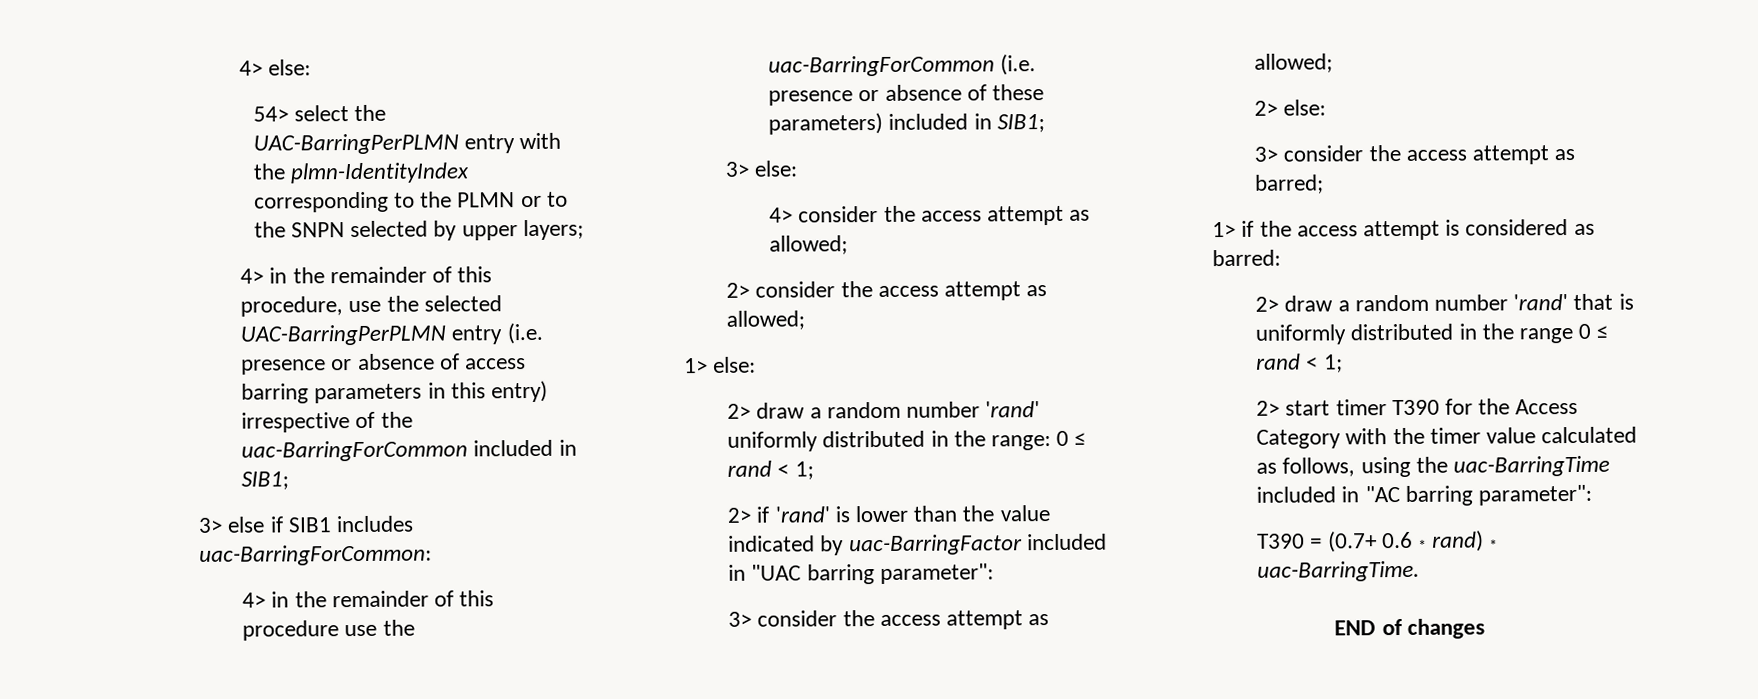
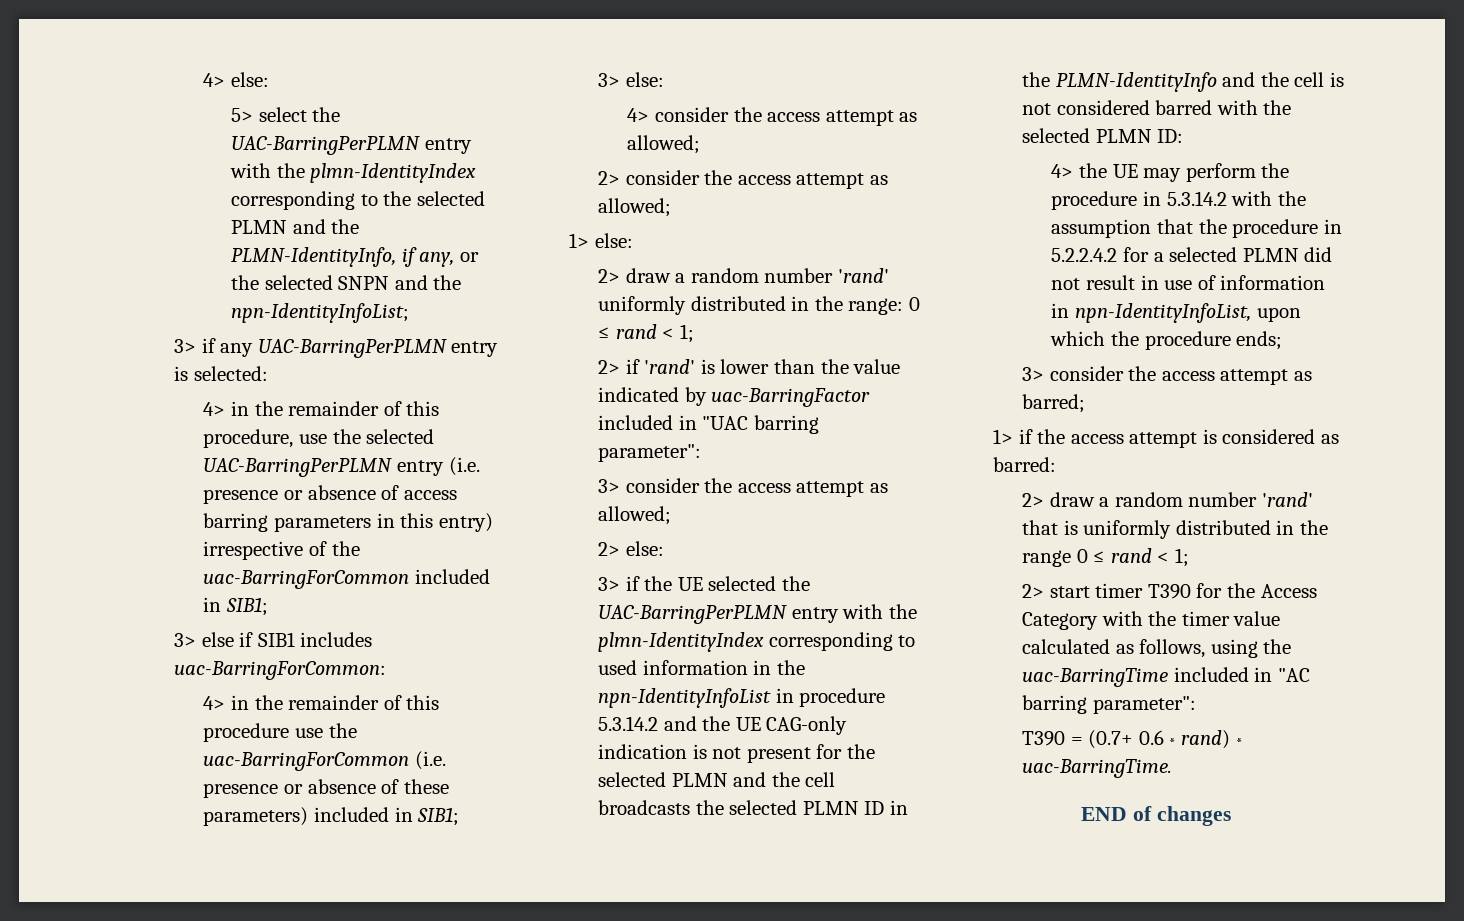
- 54> select the UAC-BarringPerPLMN entry with the plmn-IdentityIndex corresponding to the PLMN or to the SNPN selected by upper layers;
+ 5> select the UAC-BarringPerPLMN entry with the plmn-IdentityIndex corresponding to the selected PLMN and the PLMN-IdentityInfo, if any, or the selected SNPN and the npn-IdentityInfoList;
+ 3> if any UAC-BarringPerPLMN entry is selected:
+ 3> if the UE selected the UAC-BarringPerPLMN entry with the plmn-IdentityIndex corresponding to used information in the npn-IdentityInfoList in procedure 5.3.14.2 and the UE CAG-only indication is not present for the selected PLMN and the cell broadcasts the selected PLMN ID in the PLMN-IdentityInfo and the cell is not considered barred with the selected PLMN ID:
+ 4> the UE may perform the procedure in 5.3.14.2 with the assumption that the procedure in 5.2.2.4.2 for a selected PLMN did not result in use of information in npn-IdentityInfoList, upon which the procedure ends;

